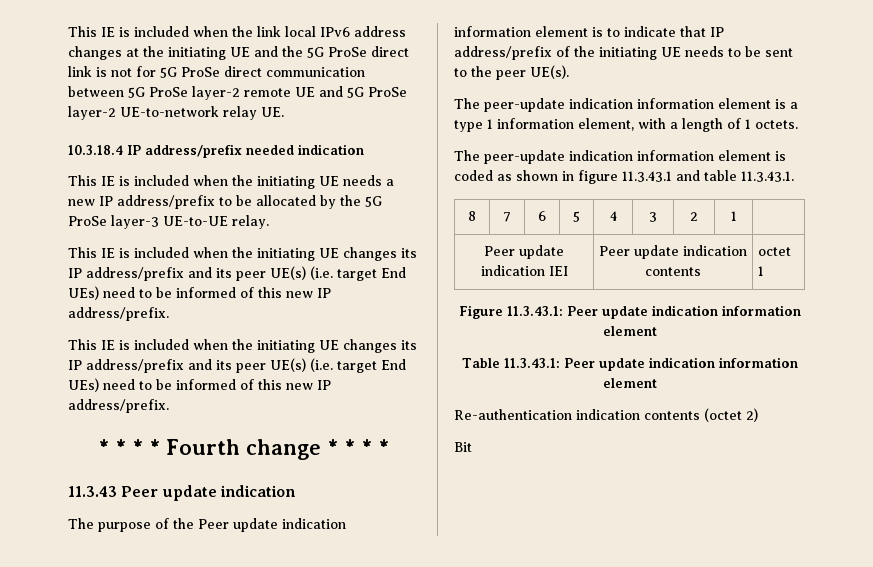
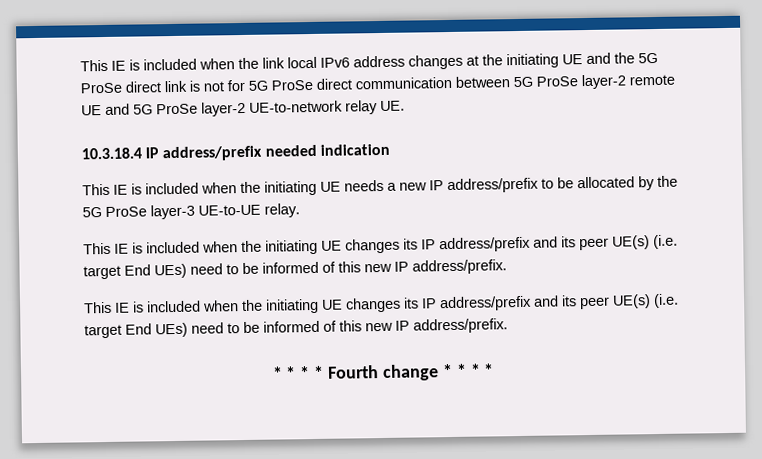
- 11.3.43 Peer update indication
- The purpose of the Peer update indication information element is to indicate that IP address/prefix of the initiating UE needs to be sent to the peer UE(s).
- The peer-update indication information element is a type 1 information element, with a length of 1 octets.
- The peer-update indication information element is coded as shown in figure 11.3.43.1 and table 11.3.43.1.
- 8 | 7 | 6 | 5 | 4 | 3 | 2 | 1 |
- Peer update indication IEI | Peer update indication contents | octet 1
- Figure 11.3.43.1: Peer update indication information element
- Table 11.3.43.1: Peer update indication information element
- Re-authentication indication contents (octet 2)
- Bit

